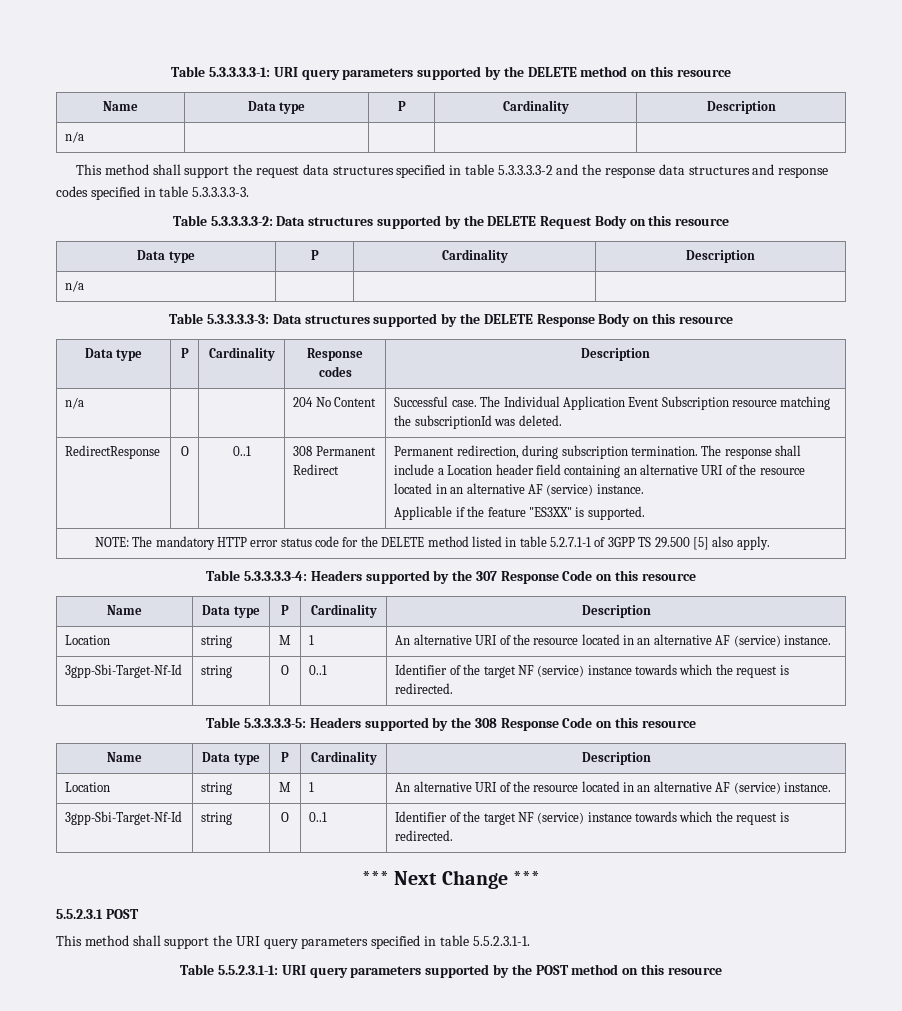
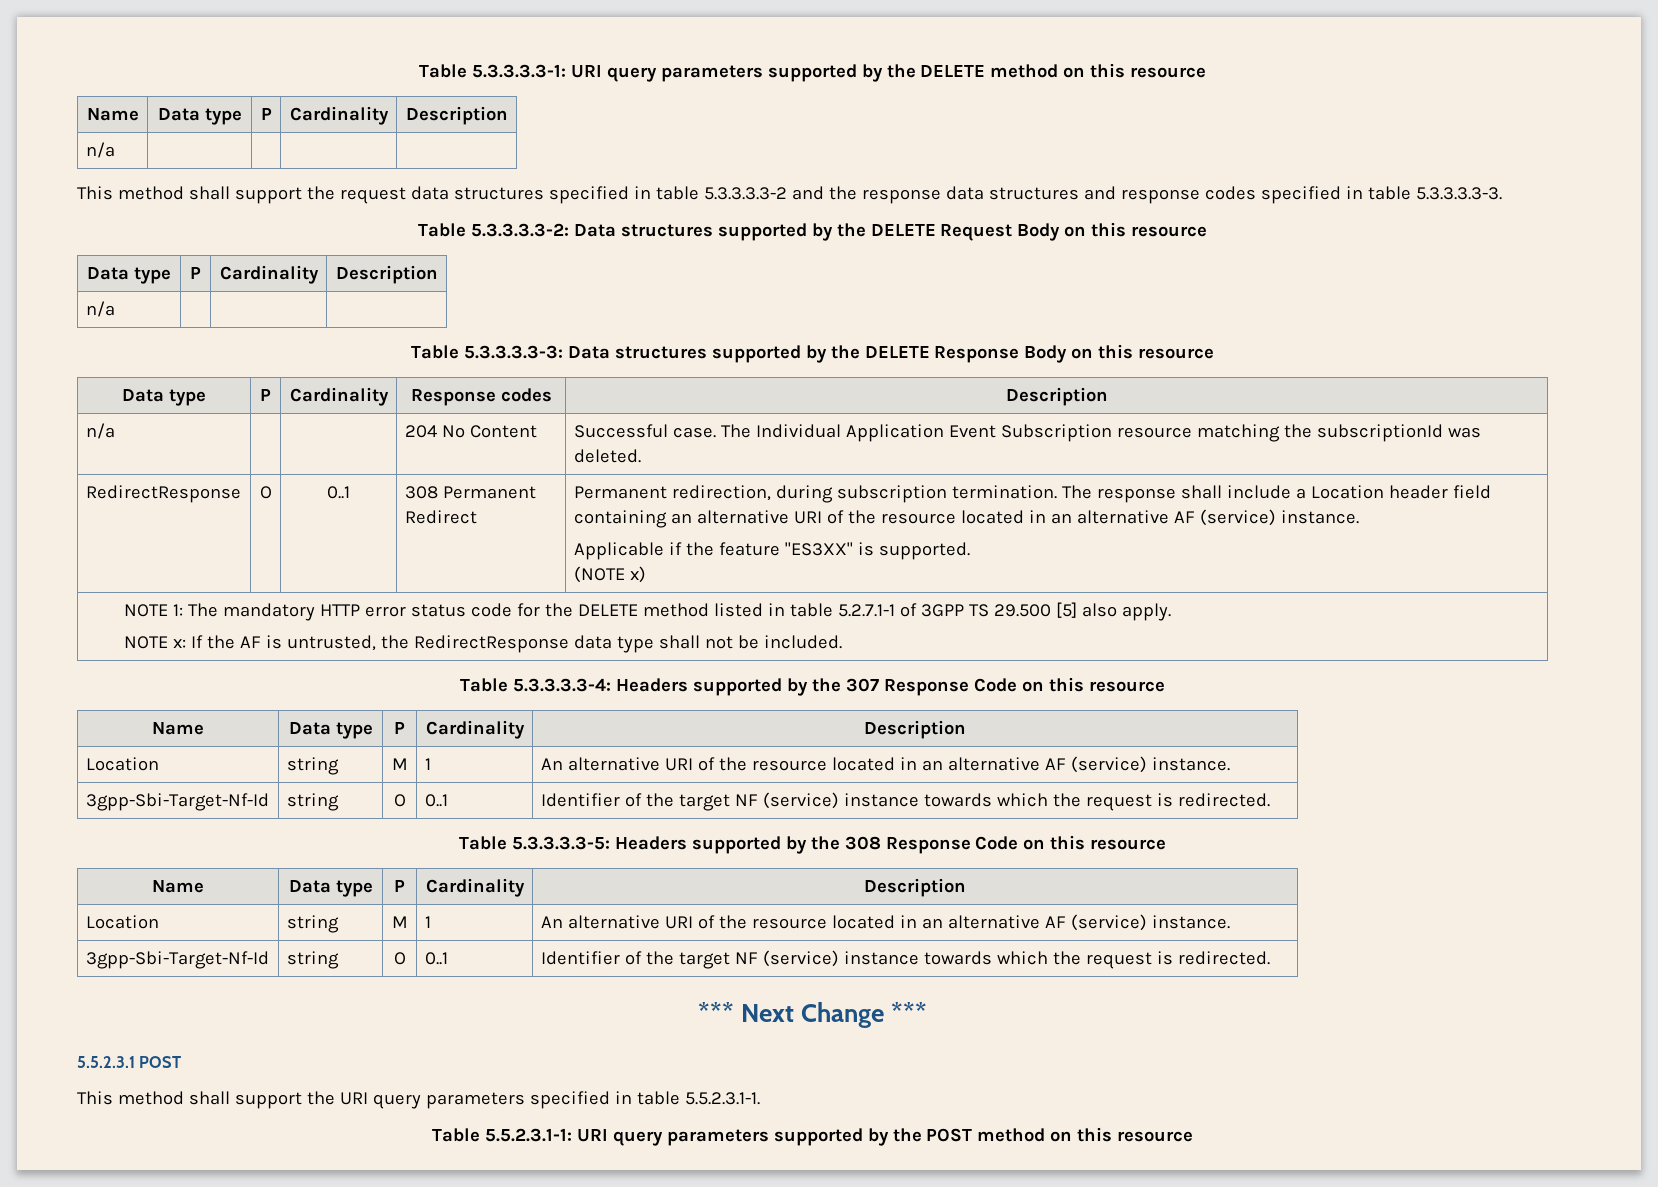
- NOTE: The mandatory HTTP error status code for the DELETE method listed in table 5.2.7.1-1 of 3GPP TS 29.500 [5] also apply.
+ (NOTE x)
+ NOTE 1: The mandatory HTTP error status code for the DELETE method listed in table 5.2.7.1-1 of 3GPP TS 29.500 [5] also apply.
+ NOTE x: If the AF is untrusted, the RedirectResponse data type shall not be included.

